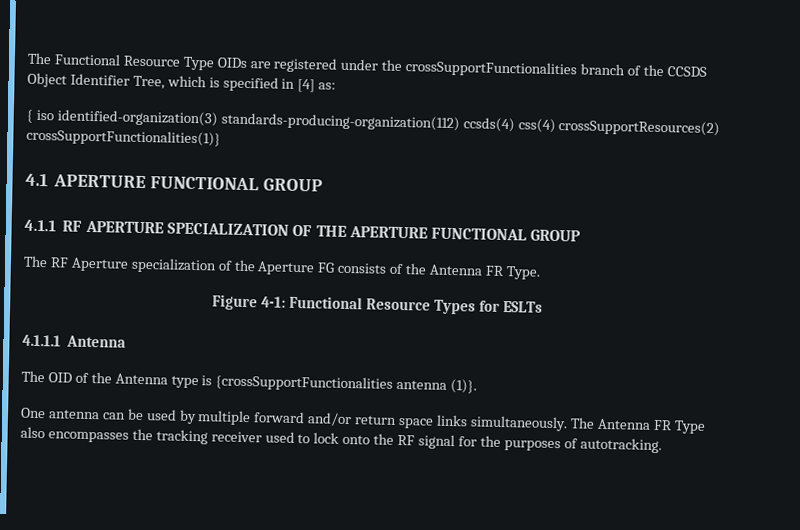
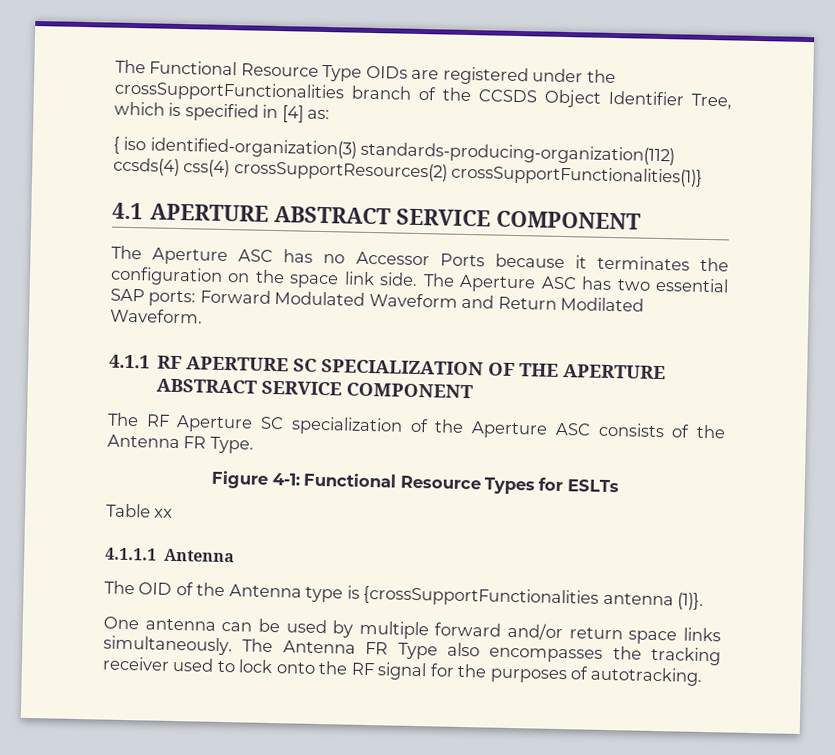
- 4.1 APERTURE FUNCTIONAL GROUP
+ 4.1 APERTURE ABSTRACT SERVICE COMPONENT
+ The Aperture ASC has no Accessor Ports because it terminates the configuration on the space link side. The Aperture ASC has two essential SAP ports: Forward Modulated Waveform and Return Modilated Waveform.
- 4.1.1 RF APERTURE SPECIALIZATION OF THE APERTURE FUNCTIONAL GROUP
+ 4.1.1 RF APERTURE SC SPECIALIZATION OF THE APERTURE ABSTRACT SERVICE COMPONENT
- The RF Aperture specialization of the Aperture FG consists of the Antenna FR Type.
+ The RF Aperture SC specialization of the Aperture ASC consists of the Antenna FR Type.
+ Table xx

